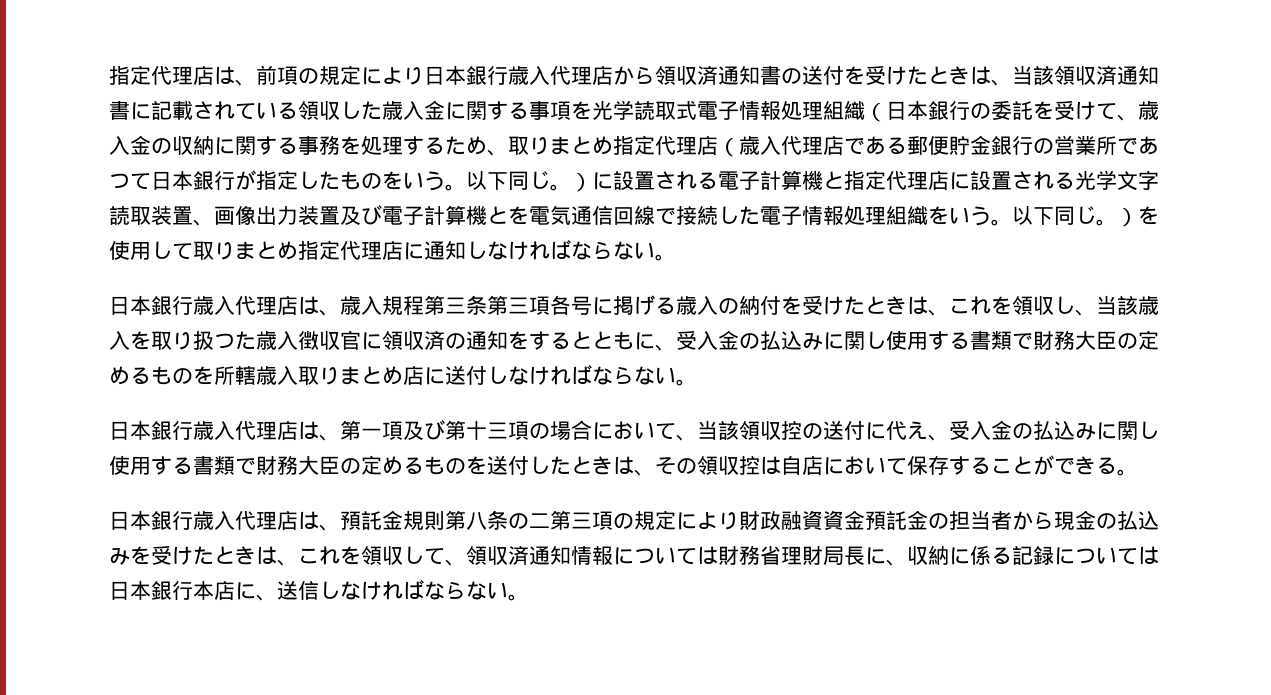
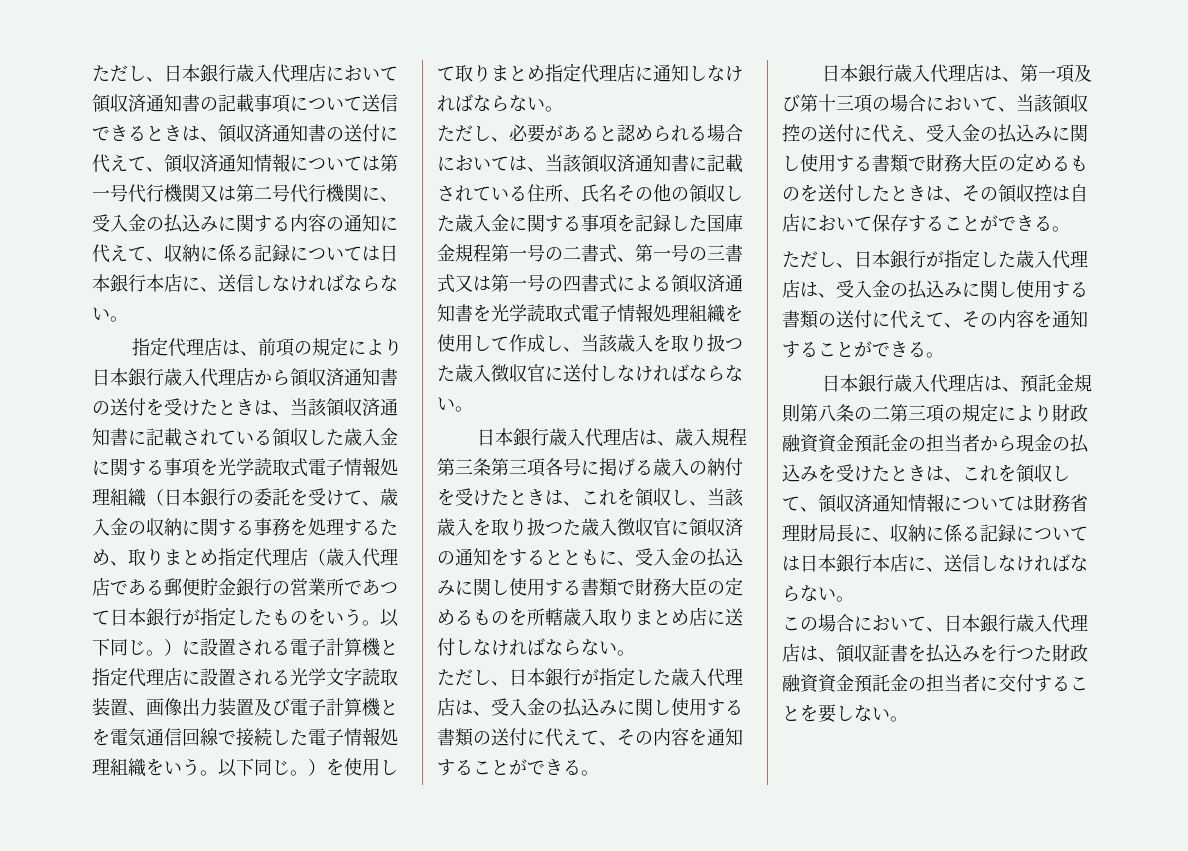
+ ただし、日本銀行歳入代理店において領収済通知書の記載事項について送信できるときは、領収済通知書の送付に代えて、領収済通知情報については第一号代行機関又は第二号代行機関に、受入金の払込みに関する内容の通知に代えて、収納に係る記録については日本銀行本店に、送信しなければならない。
+ ただし、必要があると認められる場合においては、当該領収済通知書に記載されている住所、氏名その他の領収した歳入金に関する事項を記録した国庫金規程第一号の二書式、第一号の三書式又は第一号の四書式による領収済通知書を光学読取式電子情報処理組織を使用して作成し、当該歳入を取り扱つた歳入徴収官に送付しなければならない。
  日本銀行歳入代理店は、歳入規程第三条第三項各号に掲げる歳入の納付を受けたときは、これを領収し、当該歳入を取り扱つた歳入徴収官に領収済の通知をするとともに、受入金の払込みに関し使用する書類で財務大臣の定めるものを所轄歳入取りまとめ店に送付しなければならない。
+ ただし、日本銀行が指定した歳入代理店は、受入金の払込みに関し使用する書類の送付に代えて、その内容を通知することができる。
  日本銀行歳入代理店は、第一項及び第十三項の場合において、当該領収控の送付に代え、受入金の払込みに関し使用する書類で財務大臣の定めるものを送付したときは、その領収控は自店において保存することができる。
+ ただし、日本銀行が指定した歳入代理店は、受入金の払込みに関し使用する書類の送付に代えて、その内容を通知することができる。
+ この場合において、日本銀行歳入代理店は、領収証書を払込みを行つた財政融資資金預託金の担当者に交付することを要しない。

